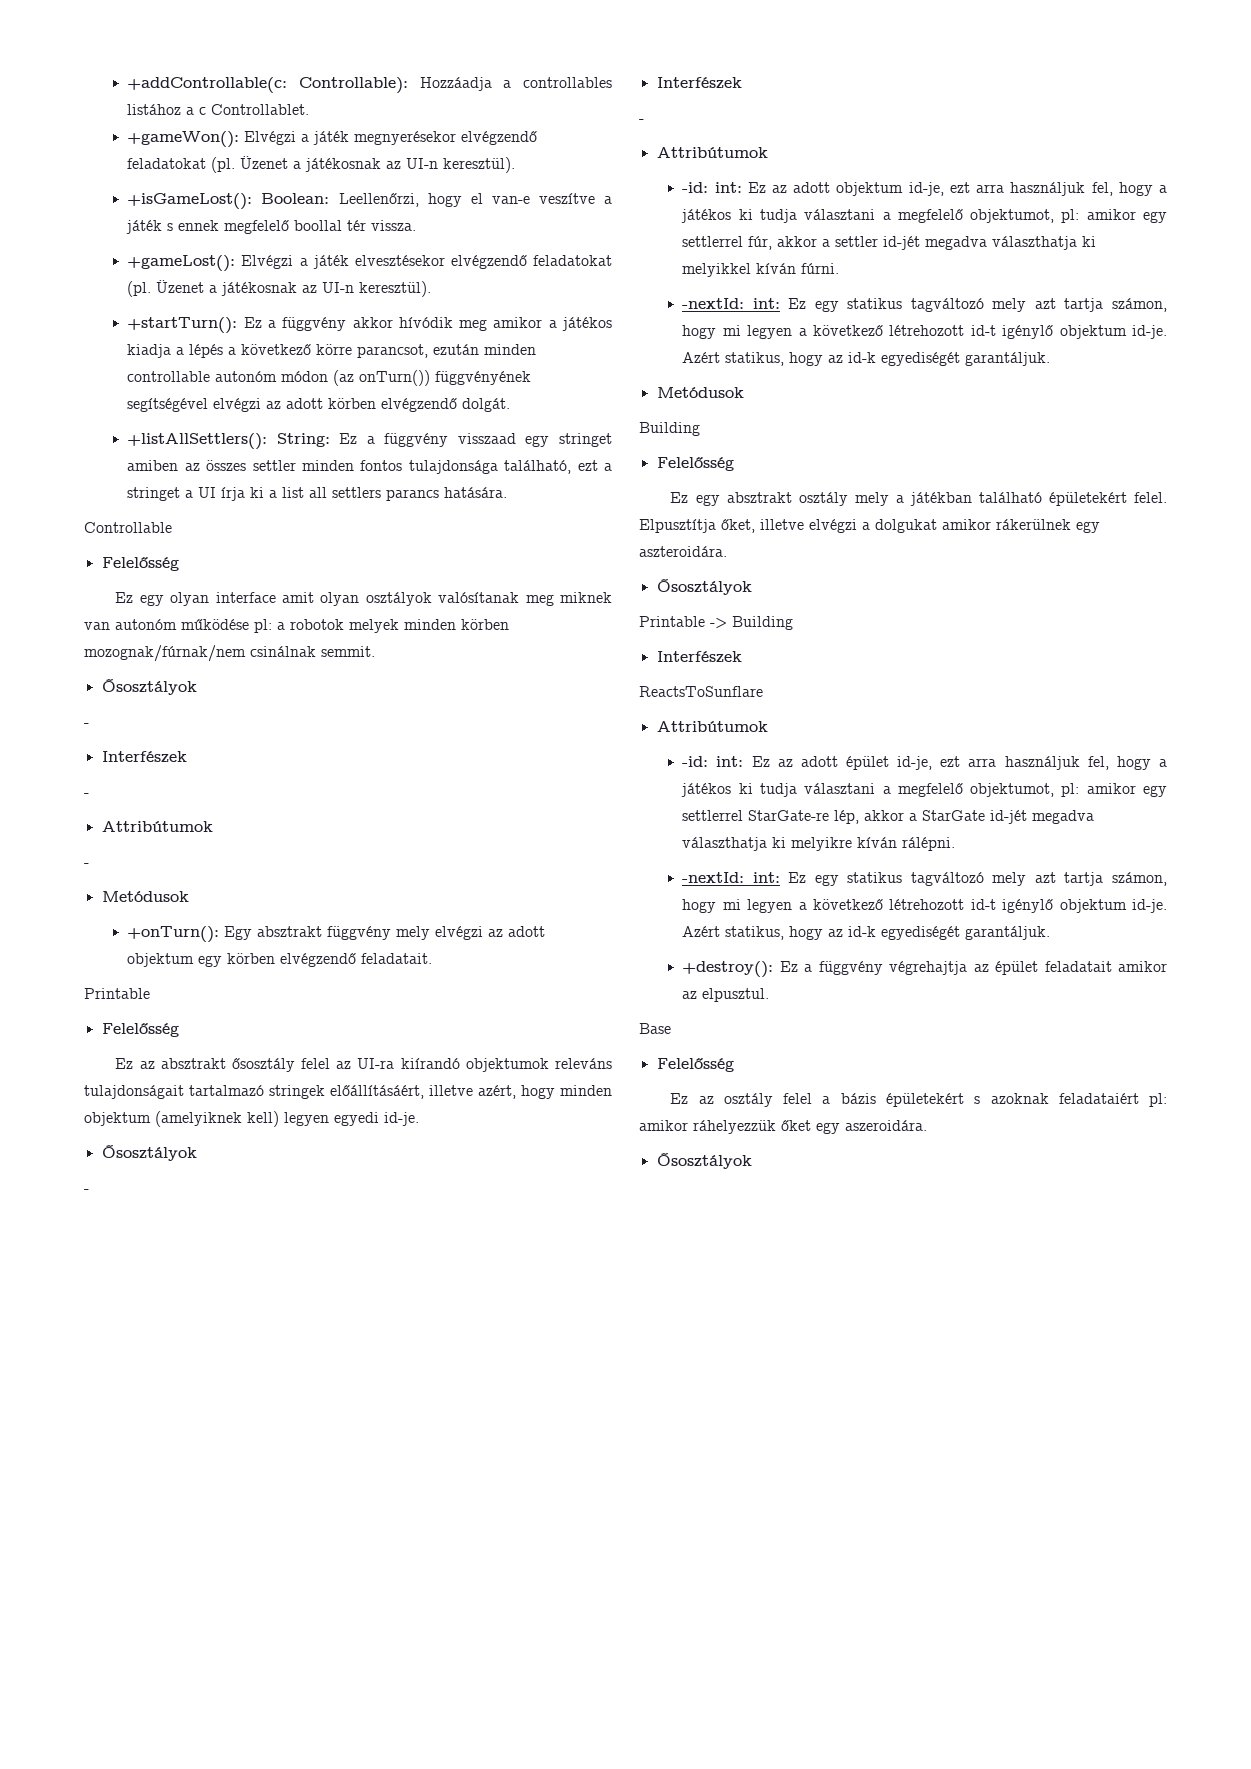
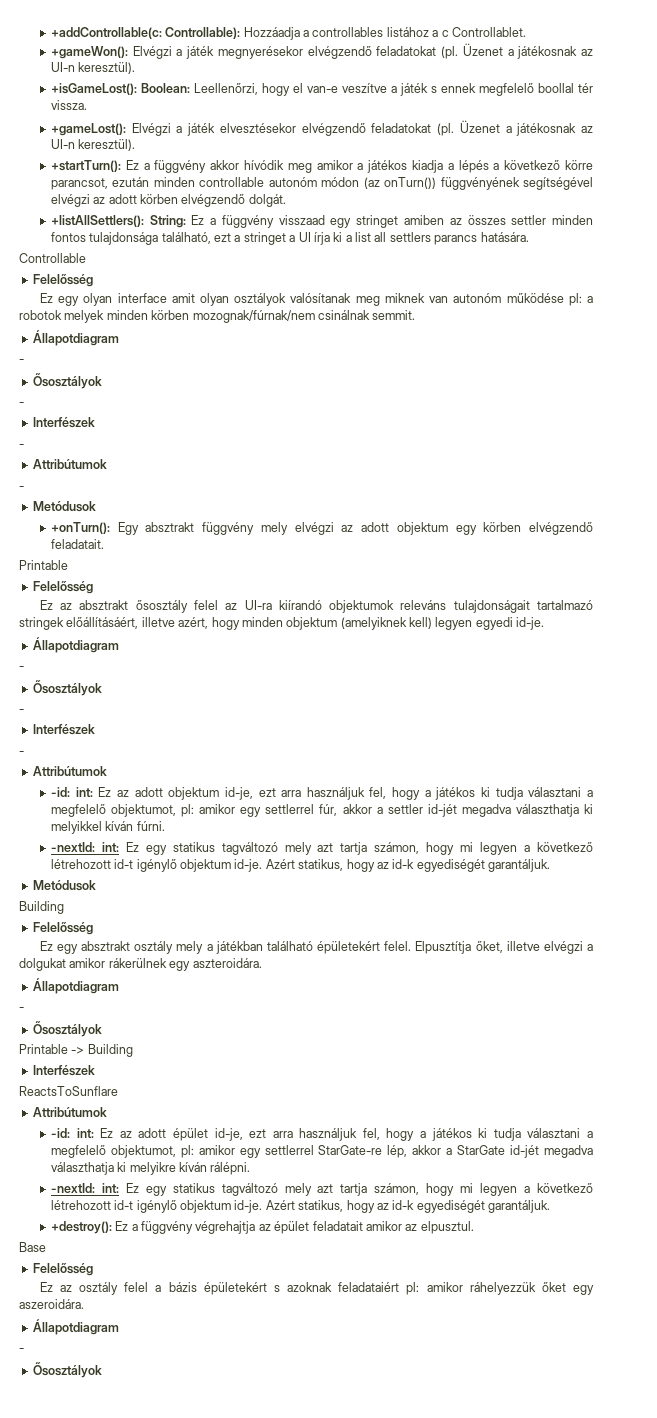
  Ez egy olyan interface amit olyan osztályok valósítanak meg miknek van autonóm működése pl: a robotok melyek minden körben mozognak/fúrnak/nem csinálnak semmit.
+ Állapotdiagram
+ -
  Ez az absztrakt ősosztály felel az UI-ra kiírandó objektumok releváns tulajdonságait tartalmazó stringek előállításáért, illetve azért, hogy minden objektum (amelyiknek kell) legyen egyedi id-je.
+ Állapotdiagram
+ -
  Elpusztítja őket, illetve elvégzi a dolgukat amikor rákerülnek egy aszteroidára.
+ Állapotdiagram
+ -
  Ez az osztály felel a bázis épületekért s azoknak feladataiért pl: amikor ráhelyezzük őket egy aszeroidára.
+ Állapotdiagram
+ -

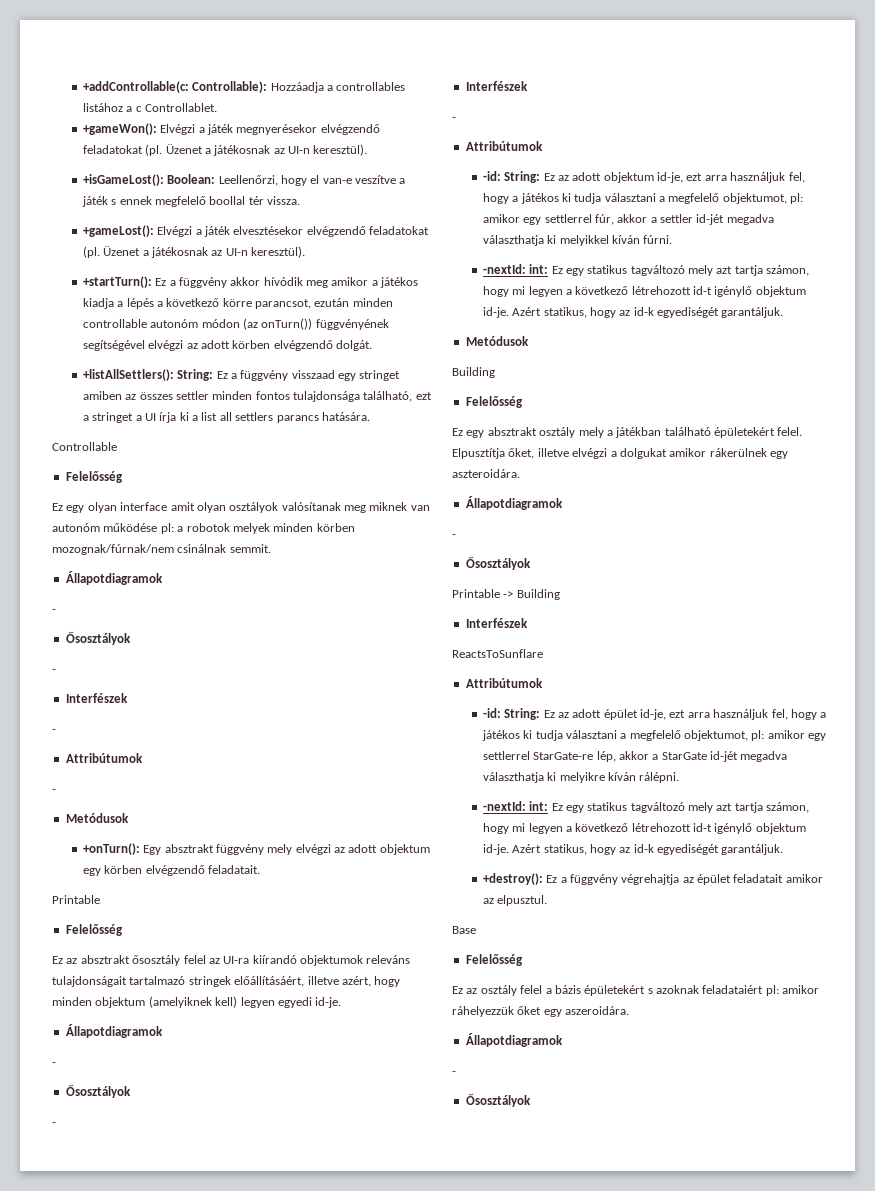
  Ez egy olyan interface amit olyan osztályok valósítanak meg miknek van autonóm működése pl: a robotok melyek minden körben mozognak/fúrnak/nem csinálnak semmit.
- Állapotdiagram
+ Állapotdiagramok
  Ez az absztrakt ősosztály felel az UI-ra kiírandó objektumok releváns tulajdonságait tartalmazó stringek előállításáért, illetve azért, hogy minden objektum (amelyiknek kell) legyen egyedi id-je.
- Állapotdiagram
+ Állapotdiagramok
- -id: int: Ez az adott objektum id-je, ezt arra használjuk fel, hogy a játékos ki tudja választani a megfelelő objektumot, pl: amikor egy settlerrel fúr, akkor a settler id-jét megadva választhatja ki melyikkel kíván fúrni.
+ -id: String: Ez az adott objektum id-je, ezt arra használjuk fel, hogy a játékos ki tudja választani a megfelelő objektumot, pl: amikor egy settlerrel fúr, akkor a settler id-jét megadva választhatja ki melyikkel kíván fúrni.
  Elpusztítja őket, illetve elvégzi a dolgukat amikor rákerülnek egy aszteroidára.
- Állapotdiagram
+ Állapotdiagramok
- -id: int: Ez az adott épület id-je, ezt arra használjuk fel, hogy a játékos ki tudja választani a megfelelő objektumot, pl: amikor egy settlerrel StarGate-re lép, akkor a StarGate id-jét megadva választhatja ki melyikre kíván rálépni.
+ -id: String: Ez az adott épület id-je, ezt arra használjuk fel, hogy a játékos ki tudja választani a megfelelő objektumot, pl: amikor egy settlerrel StarGate-re lép, akkor a StarGate id-jét megadva választhatja ki melyikre kíván rálépni.
  Ez az osztály felel a bázis épületekért s azoknak feladataiért pl: amikor ráhelyezzük őket egy aszeroidára.
- Állapotdiagram
+ Állapotdiagramok

